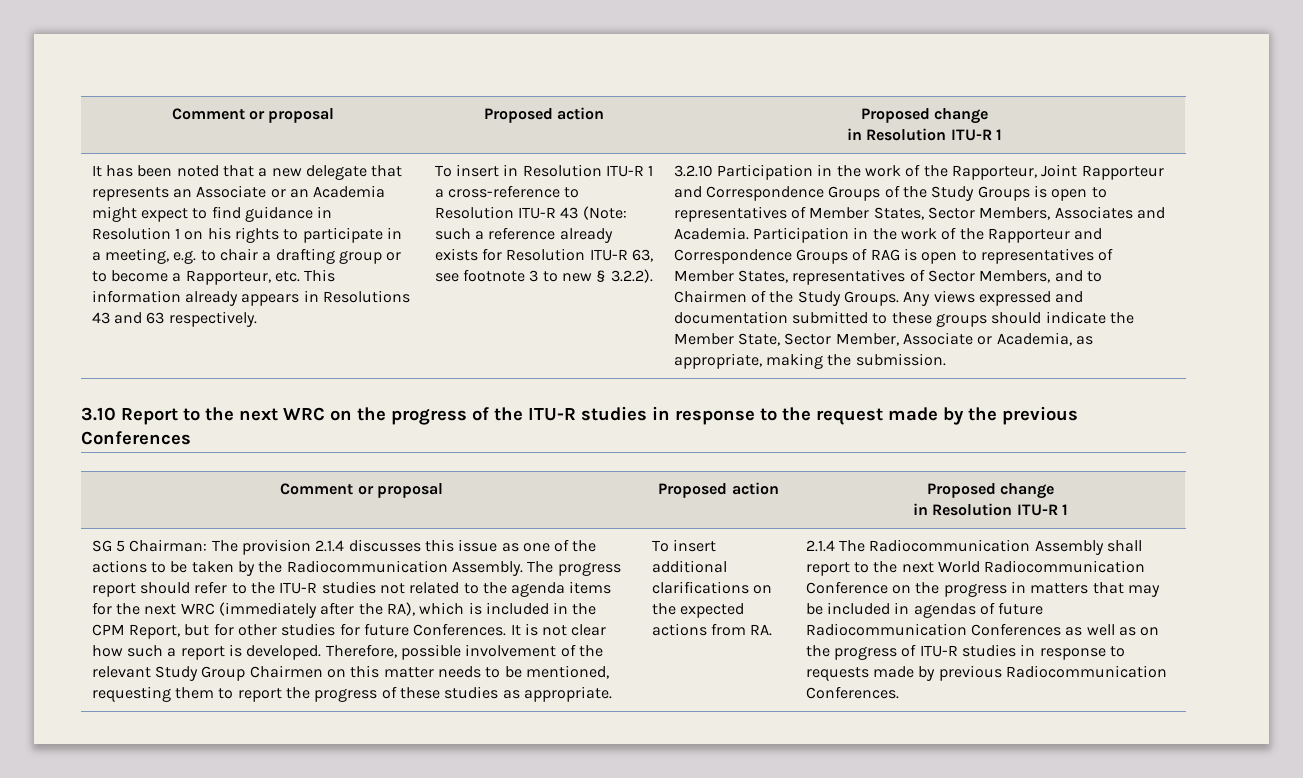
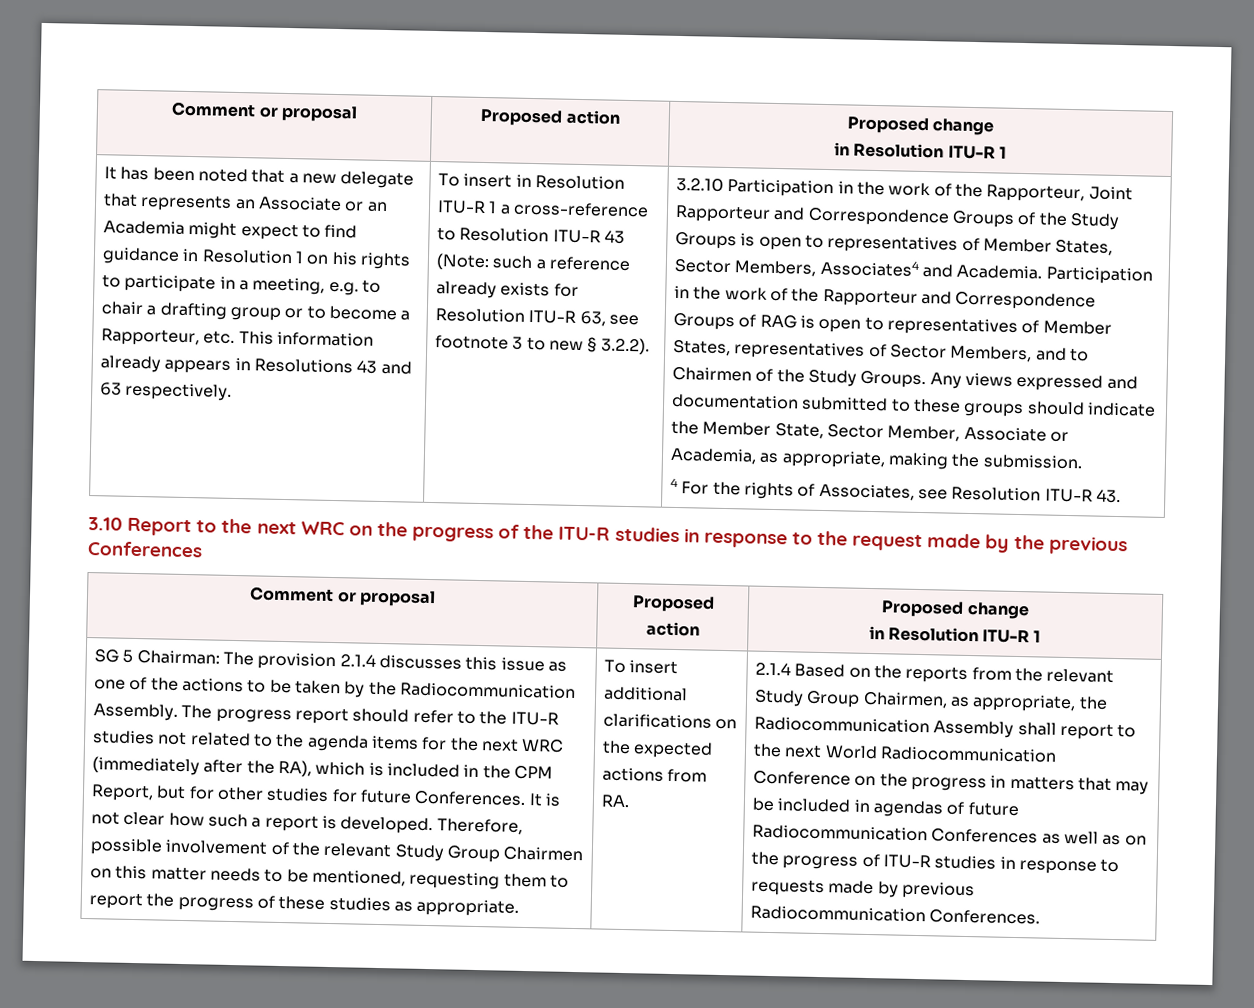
- 3.2.10 Participation in the work of the Rapporteur, Joint Rapporteur and Correspondence Groups of the Study Groups is open to representatives of Member States, Sector Members, Associates and Academia.
+ 3.2.10 Participation in the work of the Rapporteur, Joint Rapporteur and Correspondence Groups of the Study Groups is open to representatives of Member States, Sector Members, Associates4 and Academia.
+ 4 For the rights of Associates, see Resolution ITU-R 43.
- 2.1.4 The Radiocommunication Assembly shall report to the next World Radiocommunication Conference on the progress in matters that may be included in agendas of future Radiocommunication Conferences as well as on the progress of ITU-R studies in response to requests made by previous Radiocommunication Conferences.
+ 2.1.4 Based on the reports from the relevant Study Group Chairmen, as appropriate, the Radiocommunication Assembly shall report to the next World Radiocommunication Conference on the progress in matters that may be included in agendas of future Radiocommunication Conferences as well as on the progress of ITU-R studies in response to requests made by previous Radiocommunication Conferences.

